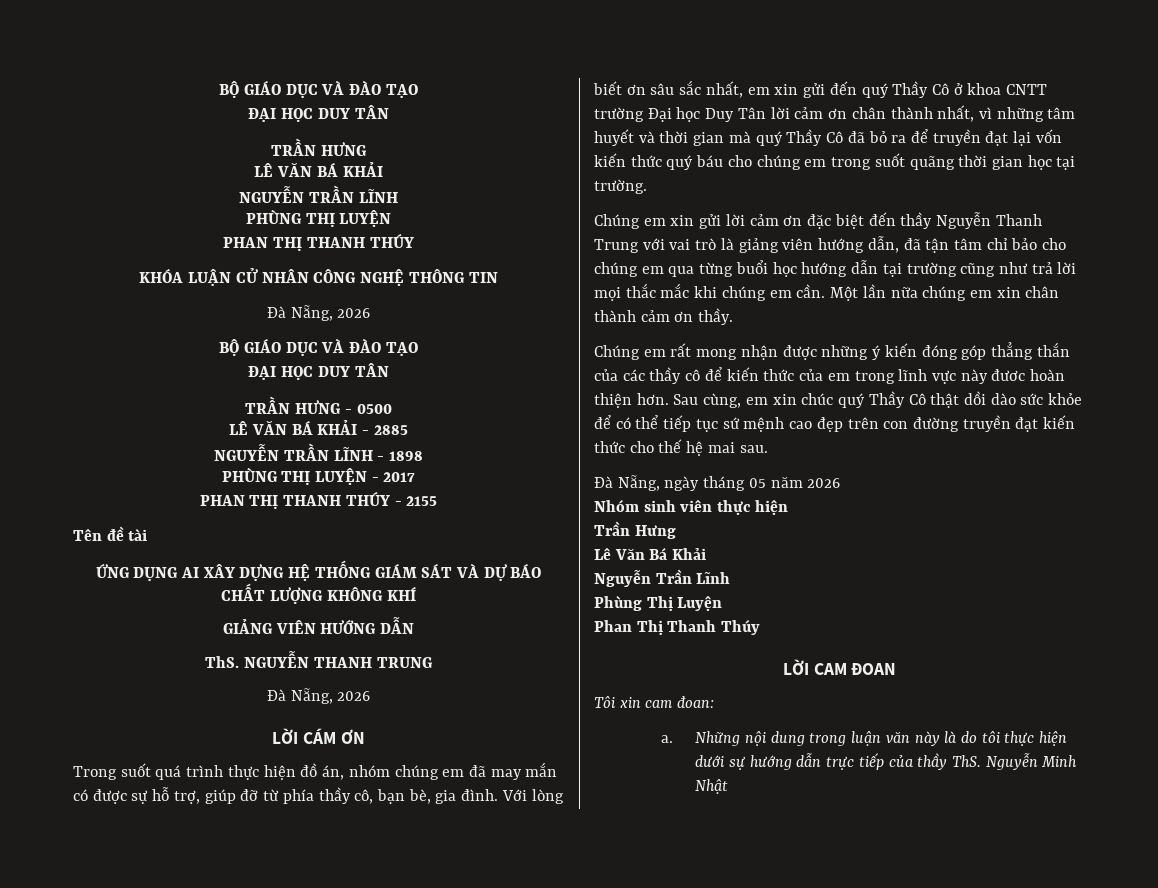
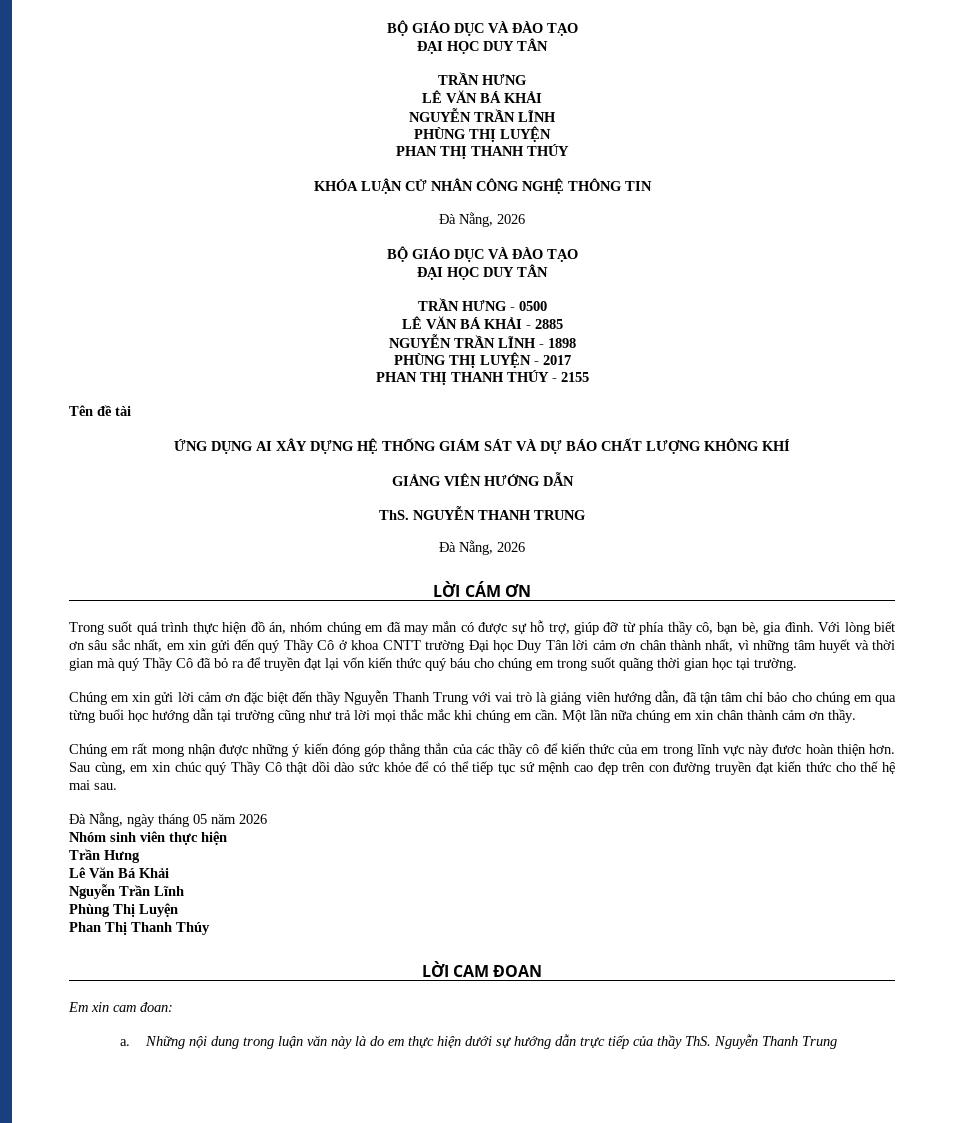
- Tôi xin cam đoan:
+ Em xin cam đoan:
- Những nội dung trong luận văn này là do tôi thực hiện dưới sự hướng dẫn trực tiếp của thầy ThS. Nguyễn Minh Nhật
+ Những nội dung trong luận văn này là do em thực hiện dưới sự hướng dẫn trực tiếp của thầy ThS. Nguyễn Thanh Trung

